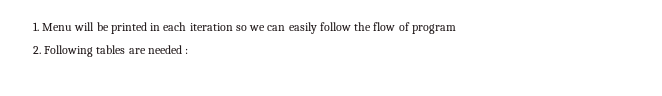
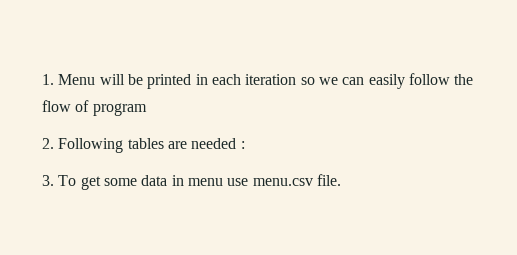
+ 3. To get some data in menu use menu.csv file.

